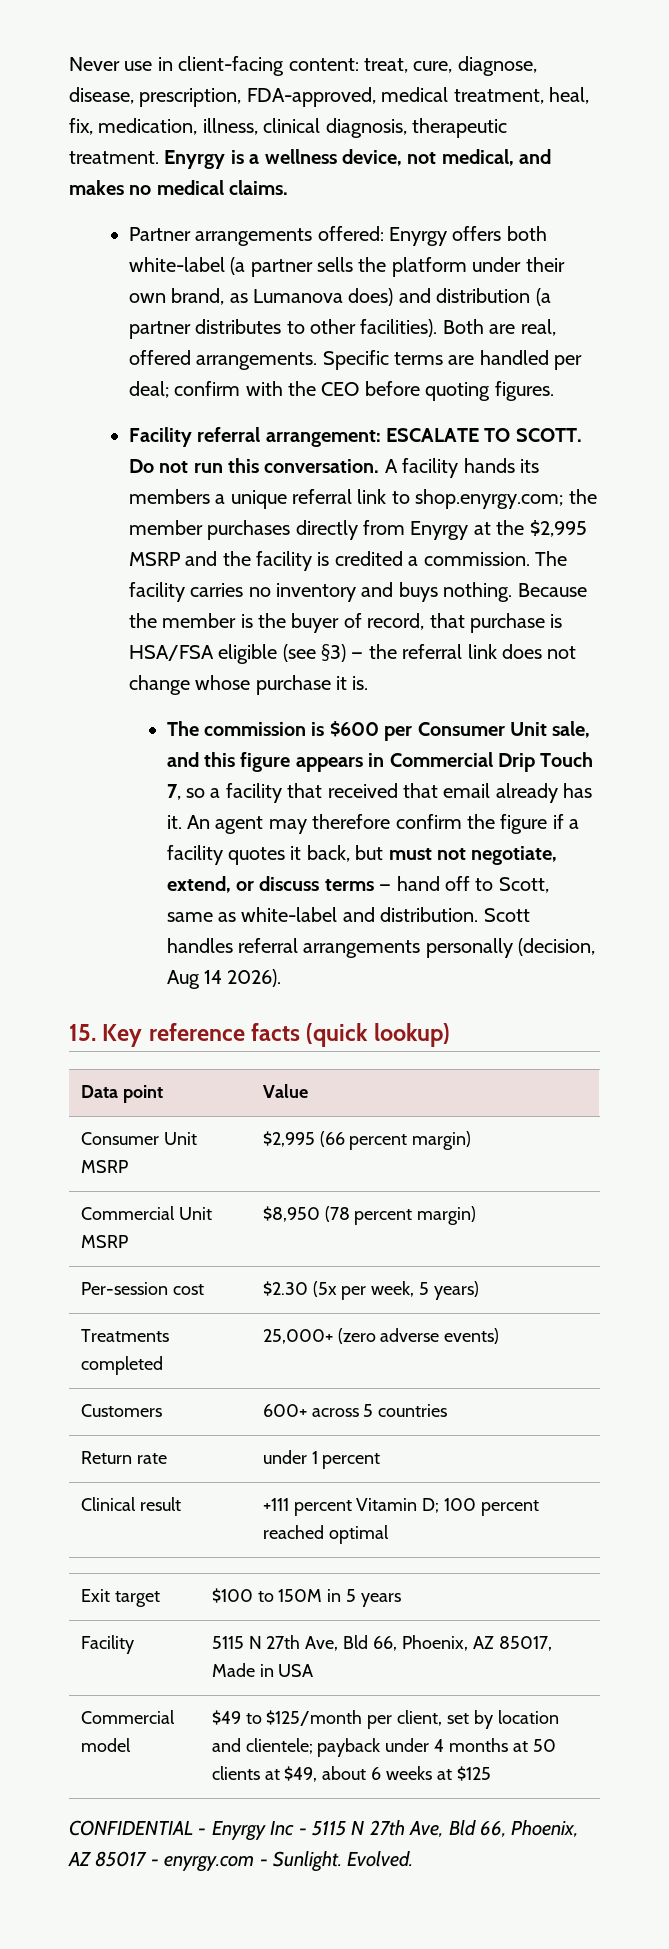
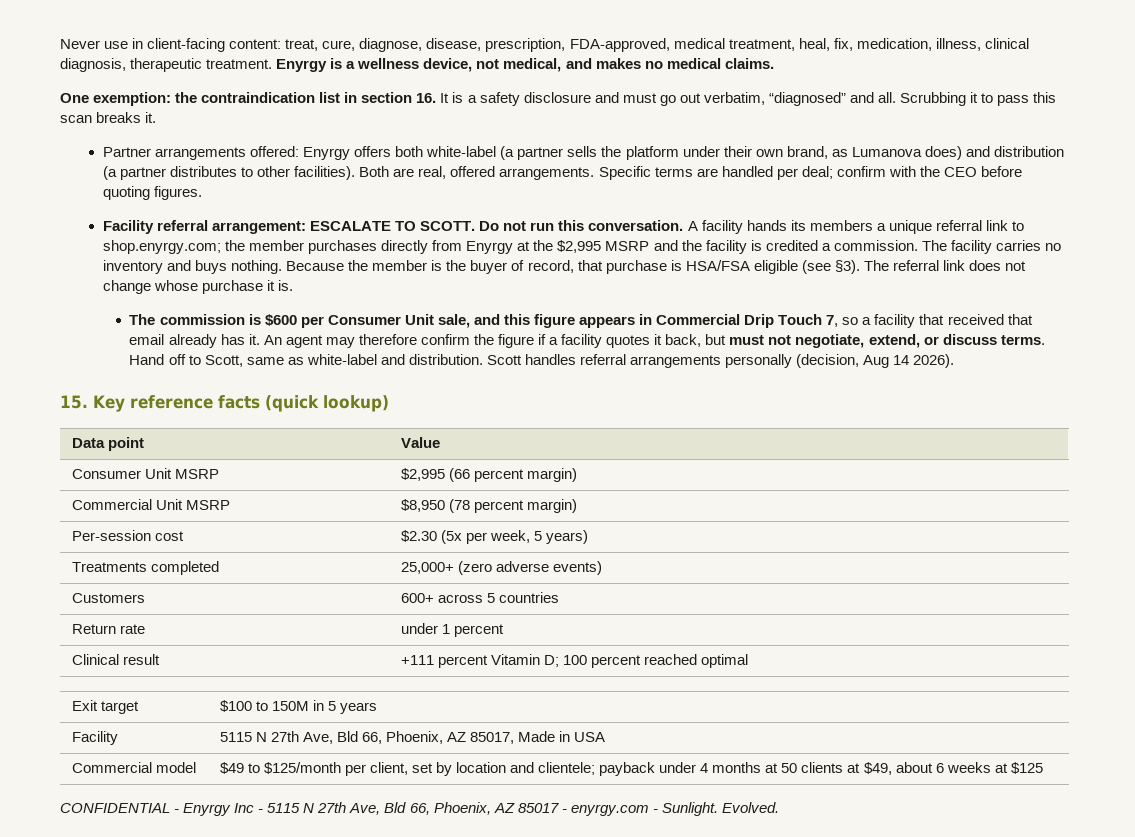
+ One exemption: the contraindication list in section 16. It is a safety disclosure and must go out verbatim, “diagnosed” and all. Scrubbing it to pass this scan breaks it.
- Because the member is the buyer of record, that purchase is HSA/FSA eligible (see §3) — the referral link does not change whose purchase it is.
+ Because the member is the buyer of record, that purchase is HSA/FSA eligible (see §3). The referral link does not change whose purchase it is.
- An agent may therefore confirm the figure if a facility quotes it back, but must not negotiate, extend, or discuss terms — hand off to Scott, same as white-label and distribution.
+ An agent may therefore confirm the figure if a facility quotes it back, but must not negotiate, extend, or discuss terms. Hand off to Scott, same as white-label and distribution.

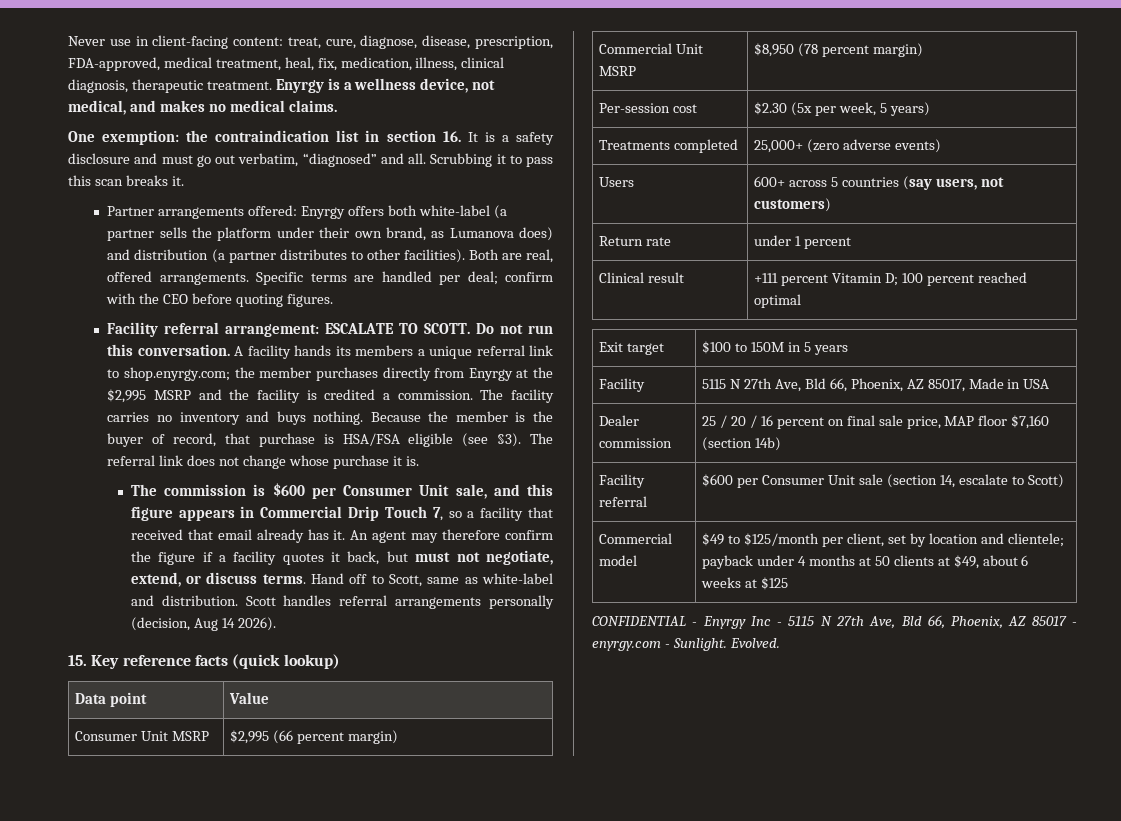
- Customers | 600+ across 5 countries
+ Users | 600+ across 5 countries (say users, not customers)
+ Dealer commission | 25 / 20 / 16 percent on final sale price, MAP floor $7,160 (section 14b)
+ Facility referral | $600 per Consumer Unit sale (section 14, escalate to Scott)

